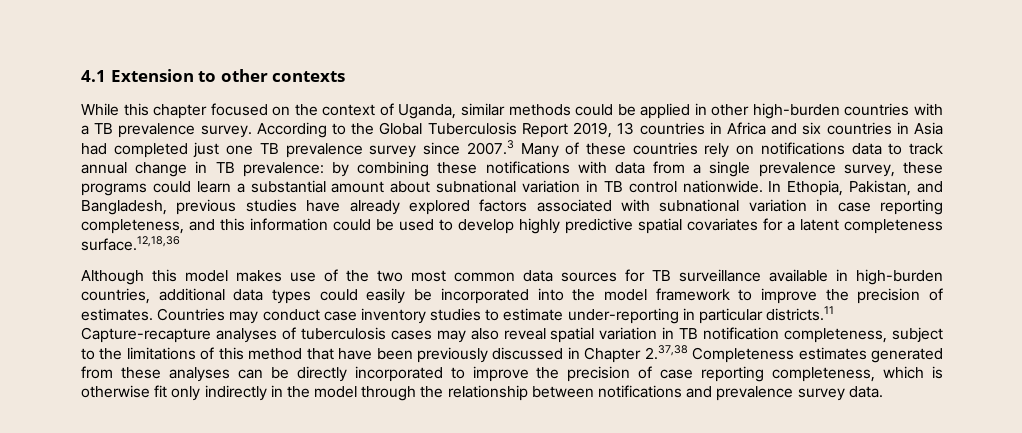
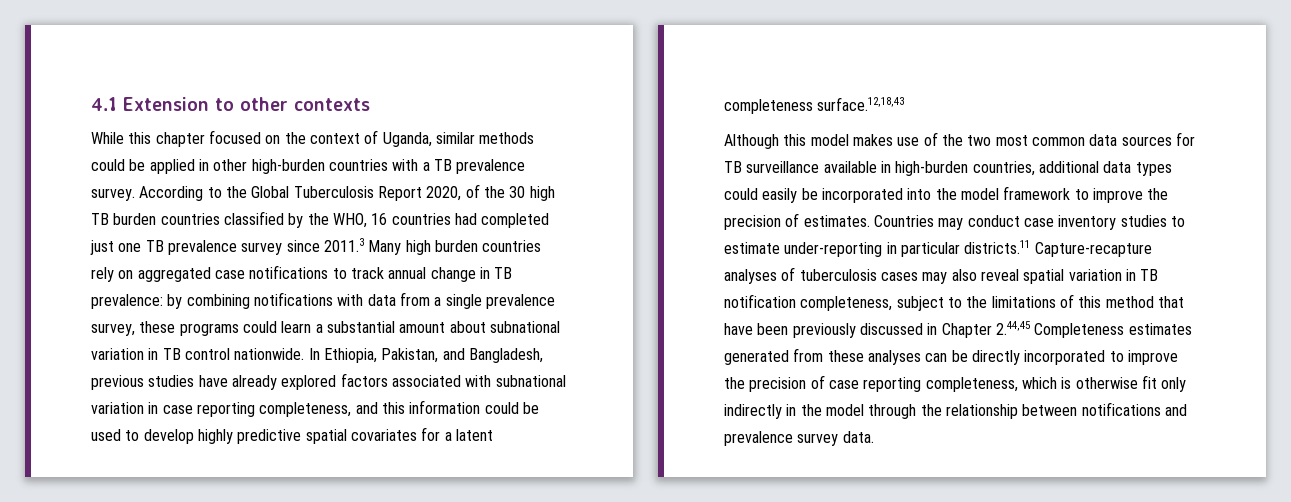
- According to the Global Tuberculosis Report 2019, 13 countries in Africa and six countries in Asia had completed just one TB prevalence survey since 2007.3 Many of these countries rely on notifications data to track annual change in TB prevalence: by combining these notifications with data from a single prevalence survey, these programs could learn a substantial amount about subnational variation in TB control nationwide.
+ According to the Global Tuberculosis Report 2020, of the 30 high TB burden countries classified by the WHO, 16 countries had completed just one TB prevalence survey since 2011.3 Many high burden countries rely on aggregated case notifications to track annual change in TB prevalence: by combining notifications with data from a single prevalence survey, these programs could learn a substantial amount about subnational variation in TB control nationwide.
- In Ethopia, Pakistan, and Bangladesh, previous studies have already explored factors associated with subnational variation in case reporting completeness, and this information could be used to develop highly predictive spatial covariates for a latent completeness surface.12,18,36
+ In Ethiopia, Pakistan, and Bangladesh, previous studies have already explored factors associated with subnational variation in case reporting completeness, and this information could be used to develop highly predictive spatial covariates for a latent completeness surface.12,18,43
- Countries may conduct case inventory studies to estimate under-reporting in particular districts.11 Capture-recapture analyses of tuberculosis cases may also reveal spatial variation in TB notification completeness, subject to the limitations of this method that have been previously discussed in Chapter 2.37,38 Completeness estimates generated from these analyses can be directly incorporated to improve the precision of case reporting completeness, which is otherwise fit only indirectly in the model through the relationship between notifications and prevalence survey data.
+ Countries may conduct case inventory studies to estimate under-reporting in particular districts.11 Capture-recapture analyses of tuberculosis cases may also reveal spatial variation in TB notification completeness, subject to the limitations of this method that have been previously discussed in Chapter 2.44,45 Completeness estimates generated from these analyses can be directly incorporated to improve the precision of case reporting completeness, which is otherwise fit only indirectly in the model through the relationship between notifications and prevalence survey data.

